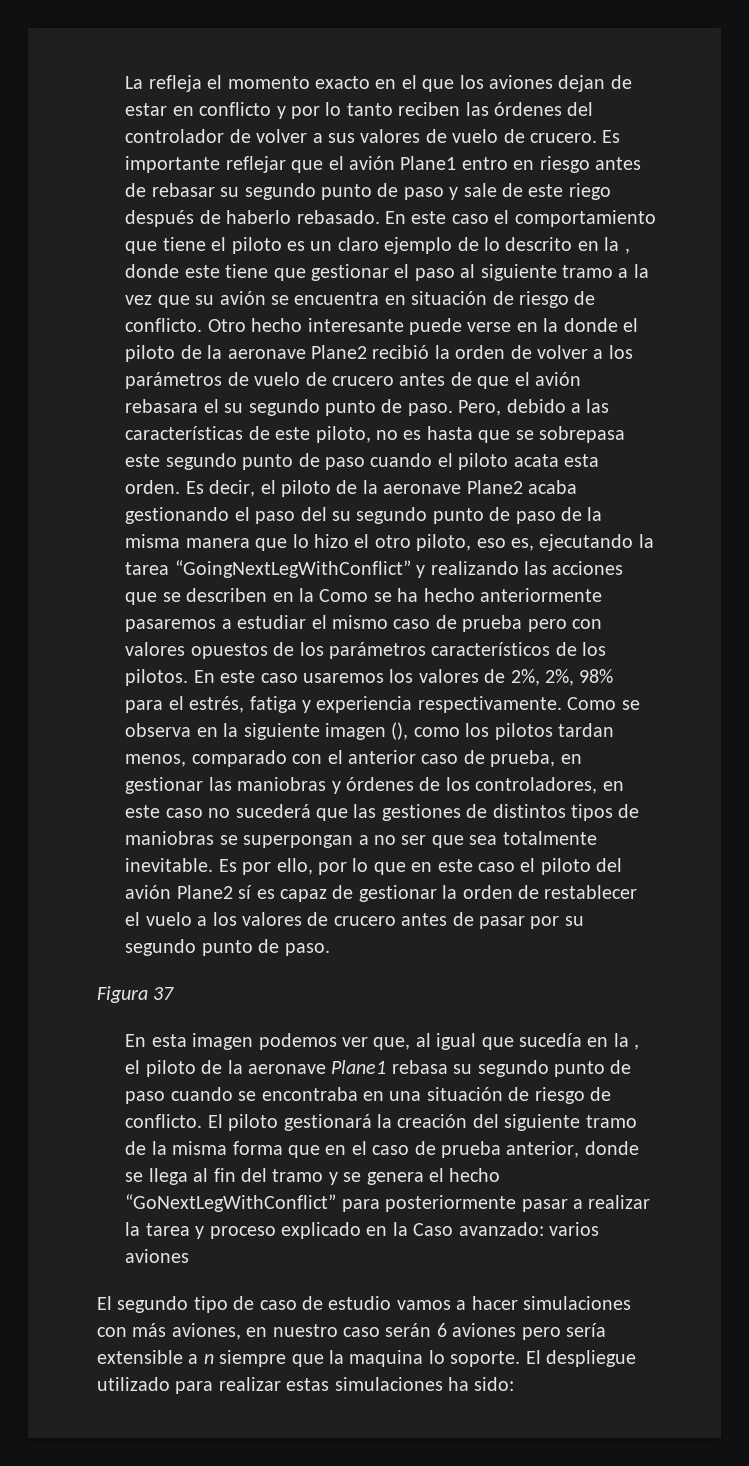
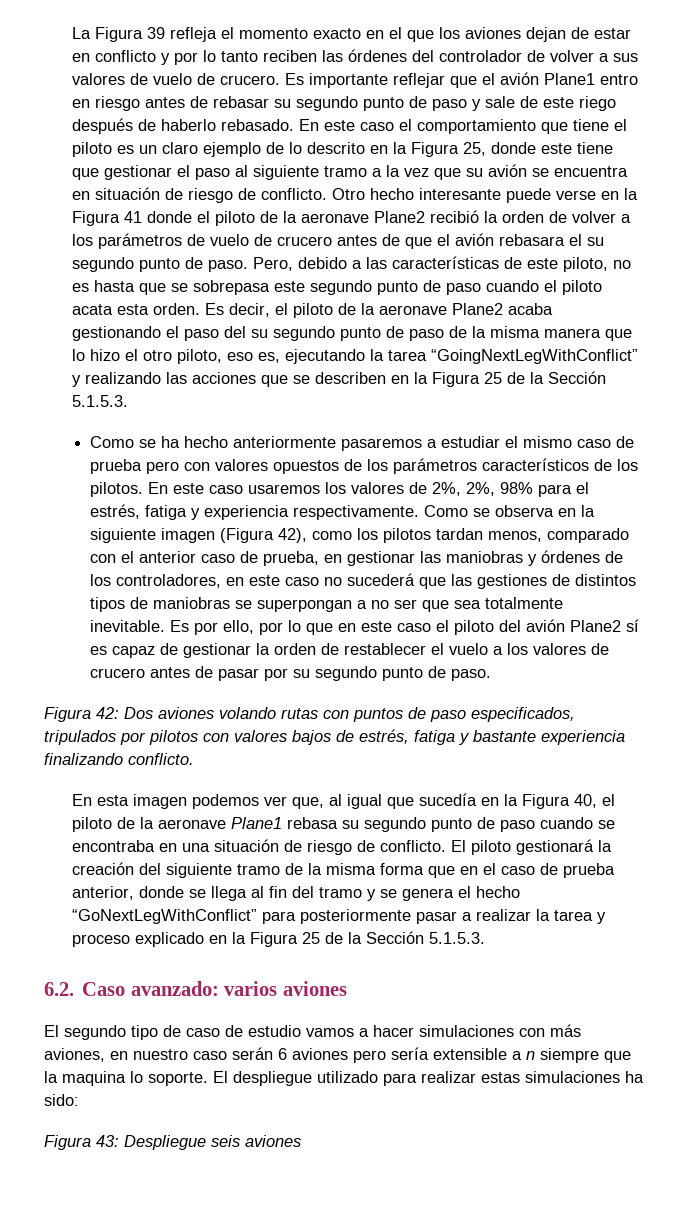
- La refleja el momento exacto en el que los aviones dejan de estar en conflicto y por lo tanto reciben las órdenes del controlador de volver a sus valores de vuelo de crucero.
+ La Figura 39 refleja el momento exacto en el que los aviones dejan de estar en conflicto y por lo tanto reciben las órdenes del controlador de volver a sus valores de vuelo de crucero.
- En este caso el comportamiento que tiene el piloto es un claro ejemplo de lo descrito en la , donde este tiene que gestionar el paso al siguiente tramo a la vez que su avión se encuentra en situación de riesgo de conflicto.
+ En este caso el comportamiento que tiene el piloto es un claro ejemplo de lo descrito en la Figura 25, donde este tiene que gestionar el paso al siguiente tramo a la vez que su avión se encuentra en situación de riesgo de conflicto.
- Otro hecho interesante puede verse en la donde el piloto de la aeronave Plane2 recibió la orden de volver a los parámetros de vuelo de crucero antes de que el avión rebasara el su segundo punto de paso.
+ Otro hecho interesante puede verse en la Figura 41 donde el piloto de la aeronave Plane2 recibió la orden de volver a los parámetros de vuelo de crucero antes de que el avión rebasara el su segundo punto de paso.
- Es decir, el piloto de la aeronave Plane2 acaba gestionando el paso del su segundo punto de paso de la misma manera que lo hizo el otro piloto, eso es, ejecutando la tarea “GoingNextLegWithConflict” y realizando las acciones que se describen en la Como se ha hecho anteriormente pasaremos a estudiar el mismo caso de prueba pero con valores opuestos de los parámetros característicos de los pilotos.
+ Es decir, el piloto de la aeronave Plane2 acaba gestionando el paso del su segundo punto de paso de la misma manera que lo hizo el otro piloto, eso es, ejecutando la tarea “GoingNextLegWithConflict” y realizando las acciones que se describen en la Figura 25 de la Sección 5.1.5.3.
+ Como se ha hecho anteriormente pasaremos a estudiar el mismo caso de prueba pero con valores opuestos de los parámetros característicos de los pilotos.
- Como se observa en la siguiente imagen (), como los pilotos tardan menos, comparado con el anterior caso de prueba, en gestionar las maniobras y órdenes de los controladores, en este caso no sucederá que las gestiones de distintos tipos de maniobras se superpongan a no ser que sea totalmente inevitable.
+ Como se observa en la siguiente imagen (Figura 42), como los pilotos tardan menos, comparado con el anterior caso de prueba, en gestionar las maniobras y órdenes de los controladores, en este caso no sucederá que las gestiones de distintos tipos de maniobras se superpongan a no ser que sea totalmente inevitable.
- Figura 37
+ Figura 42: Dos aviones volando rutas con puntos de paso especificados, tripulados por pilotos con valores bajos de estrés, fatiga y bastante experiencia finalizando conflicto.
- En esta imagen podemos ver que, al igual que sucedía en la , el piloto de la aeronave Plane1 rebasa su segundo punto de paso cuando se encontraba en una situación de riesgo de conflicto.
+ En esta imagen podemos ver que, al igual que sucedía en la Figura 40, el piloto de la aeronave Plane1 rebasa su segundo punto de paso cuando se encontraba en una situación de riesgo de conflicto.
- El piloto gestionará la creación del siguiente tramo de la misma forma que en el caso de prueba anterior, donde se llega al fin del tramo y se genera el hecho “GoNextLegWithConflict” para posteriormente pasar a realizar la tarea y proceso explicado en la Caso avanzado: varios aviones
+ El piloto gestionará la creación del siguiente tramo de la misma forma que en el caso de prueba anterior, donde se llega al fin del tramo y se genera el hecho “GoNextLegWithConflict” para posteriormente pasar a realizar la tarea y proceso explicado en la Figura 25 de la Sección 5.1.5.3.
+ 6.2. Caso avanzado: varios aviones
+ Figura 43: Despliegue seis aviones

